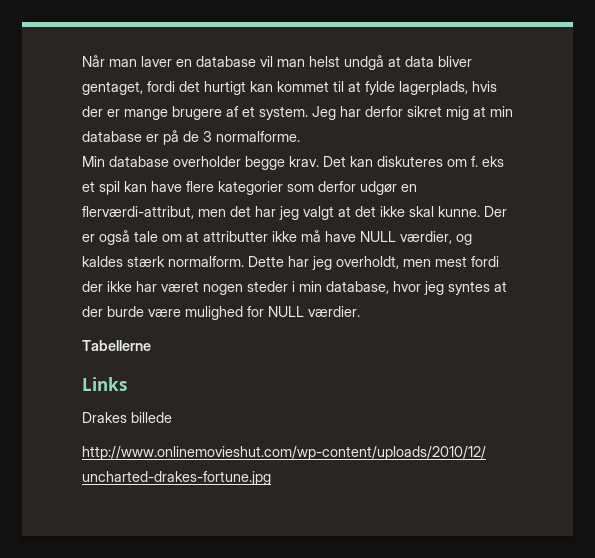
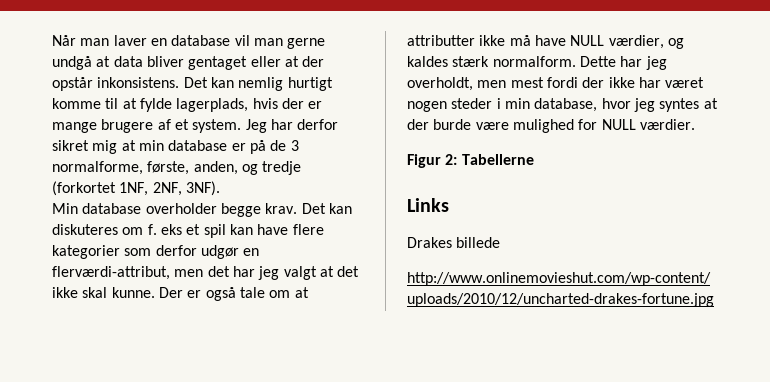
- Når man laver en database vil man helst undgå at data bliver gentaget, fordi det hurtigt kan kommet til at fylde lagerplads, hvis der er mange brugere af et system.
+ Når man laver en database vil man gerne undgå at data bliver gentaget eller at der opstår inkonsistens. Det kan nemlig hurtigt komme til at fylde lagerplads, hvis der er mange brugere af et system.
- Jeg har derfor sikret mig at min database er på de 3 normalforme.
+ Jeg har derfor sikret mig at min database er på de 3 normalforme, første, anden, og tredje (forkortet 1NF, 2NF, 3NF).
- Tabellerne
+ Figur 2: Tabellerne

